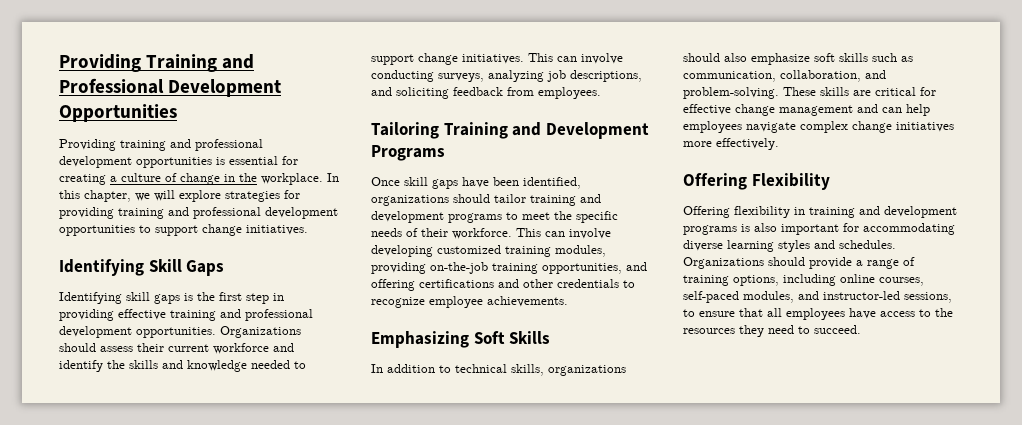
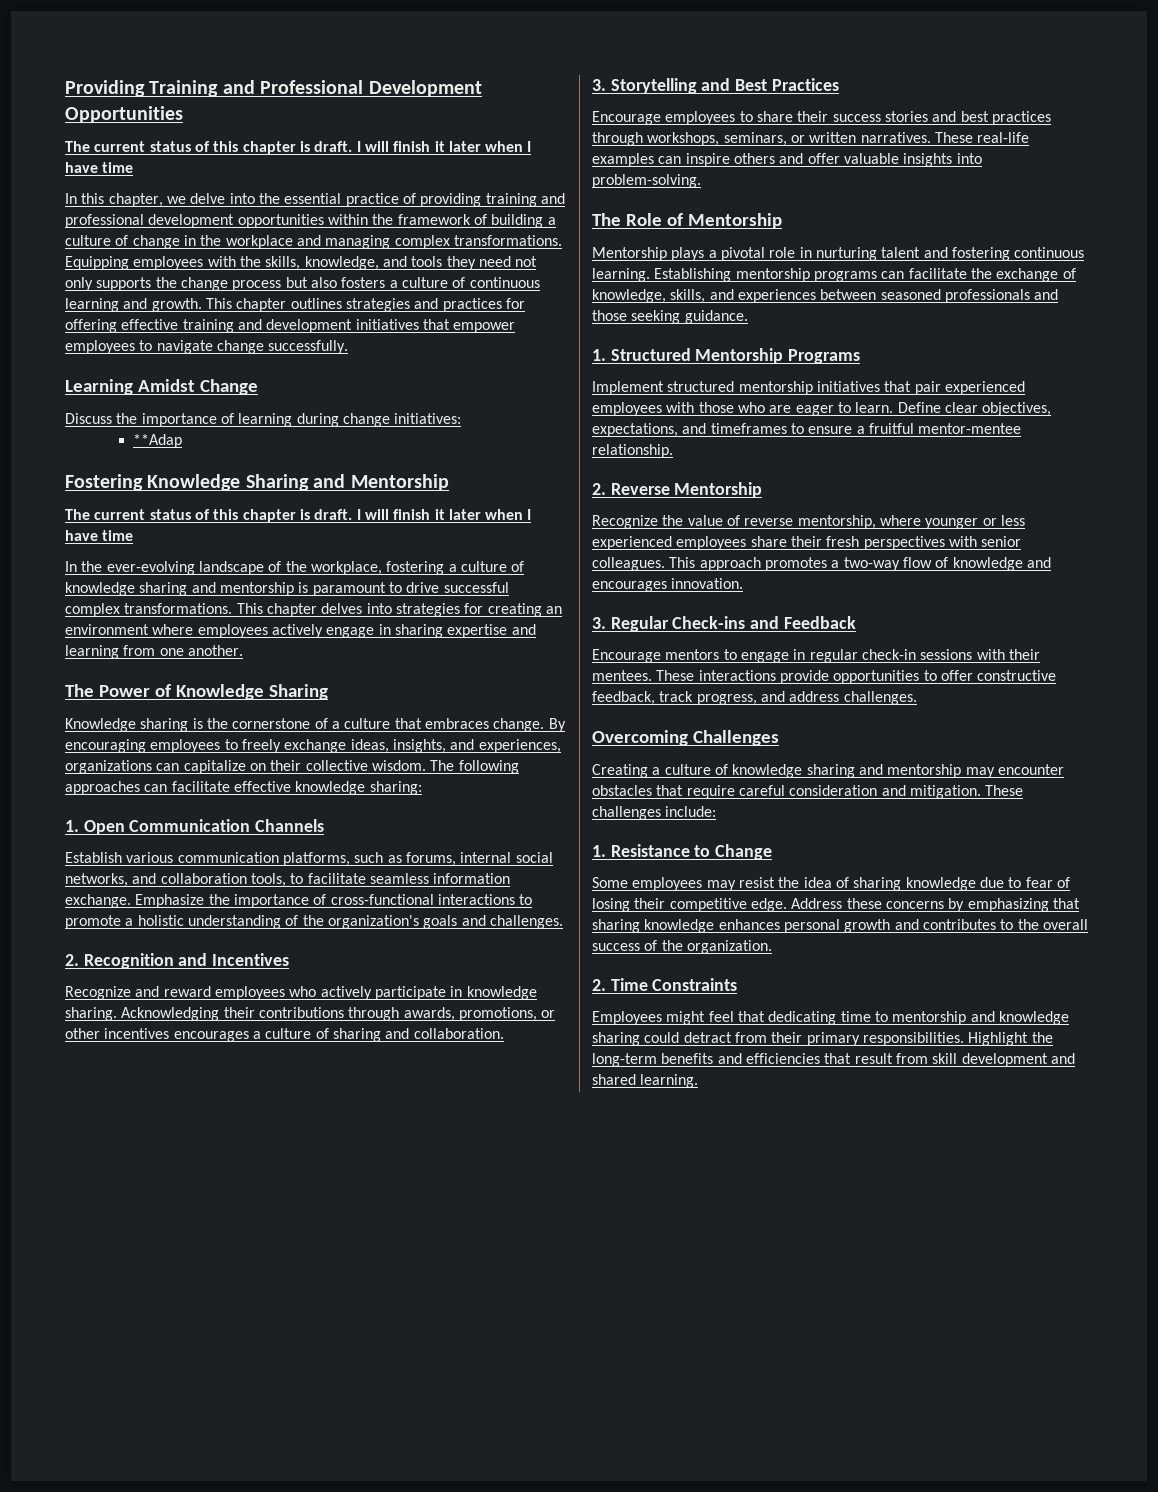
  Providing Training and Professional Development Opportunities
- Providing training and professional development opportunities is essential for creating a culture of change in the workplace. In this chapter, we will explore strategies for providing training and professional development opportunities to support change initiatives.
- Identifying Skill Gaps
- Identifying skill gaps is the first step in providing effective training and professional development opportunities. Organizations should assess their current workforce and identify the skills and knowledge needed to support change initiatives. This can involve conducting surveys, analyzing job descriptions, and soliciting feedback from employees.
- Tailoring Training and Development Programs
- Once skill gaps have been identified, organizations should tailor training and development programs to meet the specific needs of their workforce. This can involve developing customized training modules, providing on-the-job training opportunities, and offering certifications and other credentials to recognize employee achievements.
- Emphasizing Soft Skills
- In addition to technical skills, organizations should also emphasize soft skills such as communication, collaboration, and problem-solving. These skills are critical for effective change management and can help employees navigate complex change initiatives more effectively.
- Offering Flexibility
- Offering flexibility in training and development programs is also important for accommodating diverse learning styles and schedules. Organizations should provide a range of training options, including online courses, self-paced modules, and instructor-led sessions, to ensure that all employees have access to the resources they need to succeed.
+ The current status of this chapter is draft. I will finish it later when I have time
+ In this chapter, we delve into the essential practice of providing training and professional development opportunities within the framework of building a culture of change in the workplace and managing complex transformations. Equipping employees with the skills, knowledge, and tools they need not only supports the change process but also fosters a culture of continuous learning and growth. This chapter outlines strategies and practices for offering effective training and development initiatives that empower employees to navigate change successfully.
+ Learning Amidst Change
+ Discuss the importance of learning during change initiatives:
+ **Adap
+ Fostering Knowledge Sharing and Mentorship
+ The current status of this chapter is draft. I will finish it later when I have time
+ In the ever-evolving landscape of the workplace, fostering a culture of knowledge sharing and mentorship is paramount to drive successful complex transformations. This chapter delves into strategies for creating an environment where employees actively engage in sharing expertise and learning from one another.
+ The Power of Knowledge Sharing
+ Knowledge sharing is the cornerstone of a culture that embraces change. By encouraging employees to freely exchange ideas, insights, and experiences, organizations can capitalize on their collective wisdom. The following approaches can facilitate effective knowledge sharing:
+ 1. Open Communication Channels
+ Establish various communication platforms, such as forums, internal social networks, and collaboration tools, to facilitate seamless information exchange. Emphasize the importance of cross-functional interactions to promote a holistic understanding of the organization's goals and challenges.
+ 2. Recognition and Incentives
+ Recognize and reward employees who actively participate in knowledge sharing. Acknowledging their contributions through awards, promotions, or other incentives encourages a culture of sharing and collaboration.
+ 3. Storytelling and Best Practices
+ Encourage employees to share their success stories and best practices through workshops, seminars, or written narratives. These real-life examples can inspire others and offer valuable insights into problem-solving.
+ The Role of Mentorship
+ Mentorship plays a pivotal role in nurturing talent and fostering continuous learning. Establishing mentorship programs can facilitate the exchange of knowledge, skills, and experiences between seasoned professionals and those seeking guidance.
+ 1. Structured Mentorship Programs
+ Implement structured mentorship initiatives that pair experienced employees with those who are eager to learn. Define clear objectives, expectations, and timeframes to ensure a fruitful mentor-mentee relationship.
+ 2. Reverse Mentorship
+ Recognize the value of reverse mentorship, where younger or less experienced employees share their fresh perspectives with senior colleagues. This approach promotes a two-way flow of knowledge and encourages innovation.
+ 3. Regular Check-ins and Feedback
+ Encourage mentors to engage in regular check-in sessions with their mentees. These interactions provide opportunities to offer constructive feedback, track progress, and address challenges.
+ Overcoming Challenges
+ Creating a culture of knowledge sharing and mentorship may encounter obstacles that require careful consideration and mitigation. These challenges include:
+ 1. Resistance to Change
+ Some employees may resist the idea of sharing knowledge due to fear of losing their competitive edge. Address these concerns by emphasizing that sharing knowledge enhances personal growth and contributes to the overall success of the organization.
+ 2. Time Constraints
+ Employees might feel that dedicating time to mentorship and knowledge sharing could detract from their primary responsibilities. Highlight the long-term benefits and efficiencies that result from skill development and shared learning.

